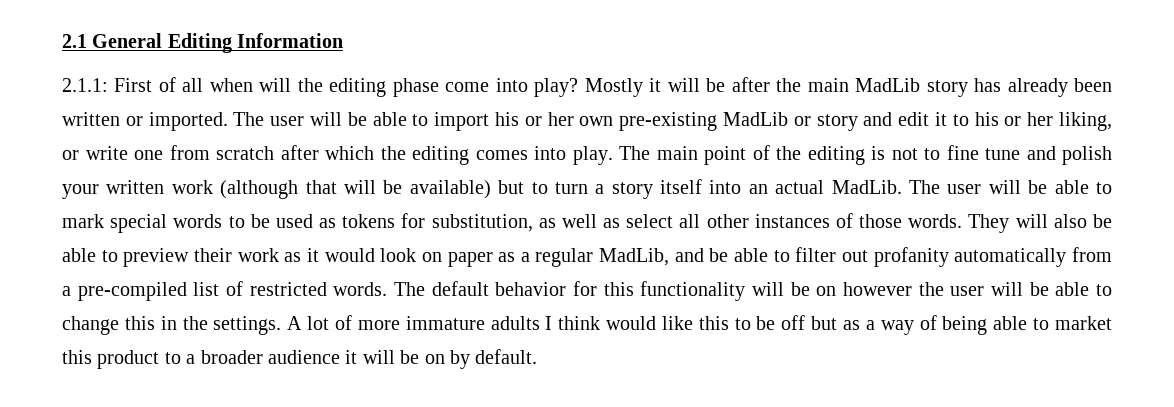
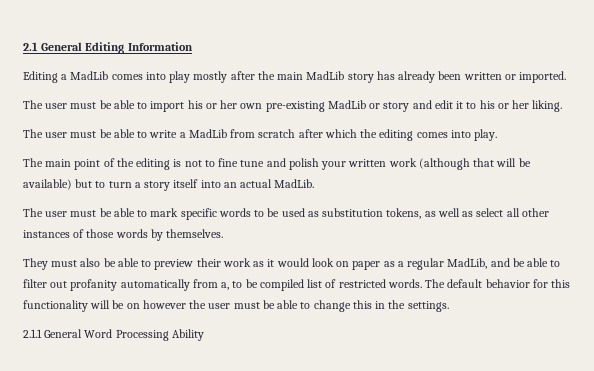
- 2.1.1: First of all when will the editing phase come into play? Mostly it will be after the main MadLib story has already been written or imported. The user will be able to import his or her own pre-existing MadLib or story and edit it to his or her liking, or write one from scratch after which the editing comes into play. The main point of the editing is not to fine tune and polish your written work (although that will be available) but to turn a story itself into an actual MadLib. The user will be able to mark special words to be used as tokens for substitution, as well as select all other instances of those words. They will also be able to preview their work as it would look on paper as a regular MadLib, and be able to filter out profanity automatically from a pre-compiled list of restricted words.
+ Editing a MadLib comes into play mostly after the main MadLib story has already been written or imported.
+ The user must be able to import his or her own pre-existing MadLib or story and edit it to his or her liking.
+ The user must be able to write a MadLib from scratch after which the editing comes into play.
+ The main point of the editing is not to fine tune and polish your written work (although that will be available) but to turn a story itself into an actual MadLib.
+ The user must be able to mark specific words to be used as substitution tokens, as well as select all other instances of those words by themselves.
+ They must also be able to preview their work as it would look on paper as a regular MadLib, and be able to filter out profanity automatically from a, to be compiled list of restricted words.
- The default behavior for this functionality will be on however the user will be able to change this in the settings. A lot of more immature adults I think would like this to be off but as a way of being able to market this product to a broader audience it will be on by default.
+ The default behavior for this functionality will be on however the user must be able to change this in the settings.
+ 2.1.1 General Word Processing Ability

